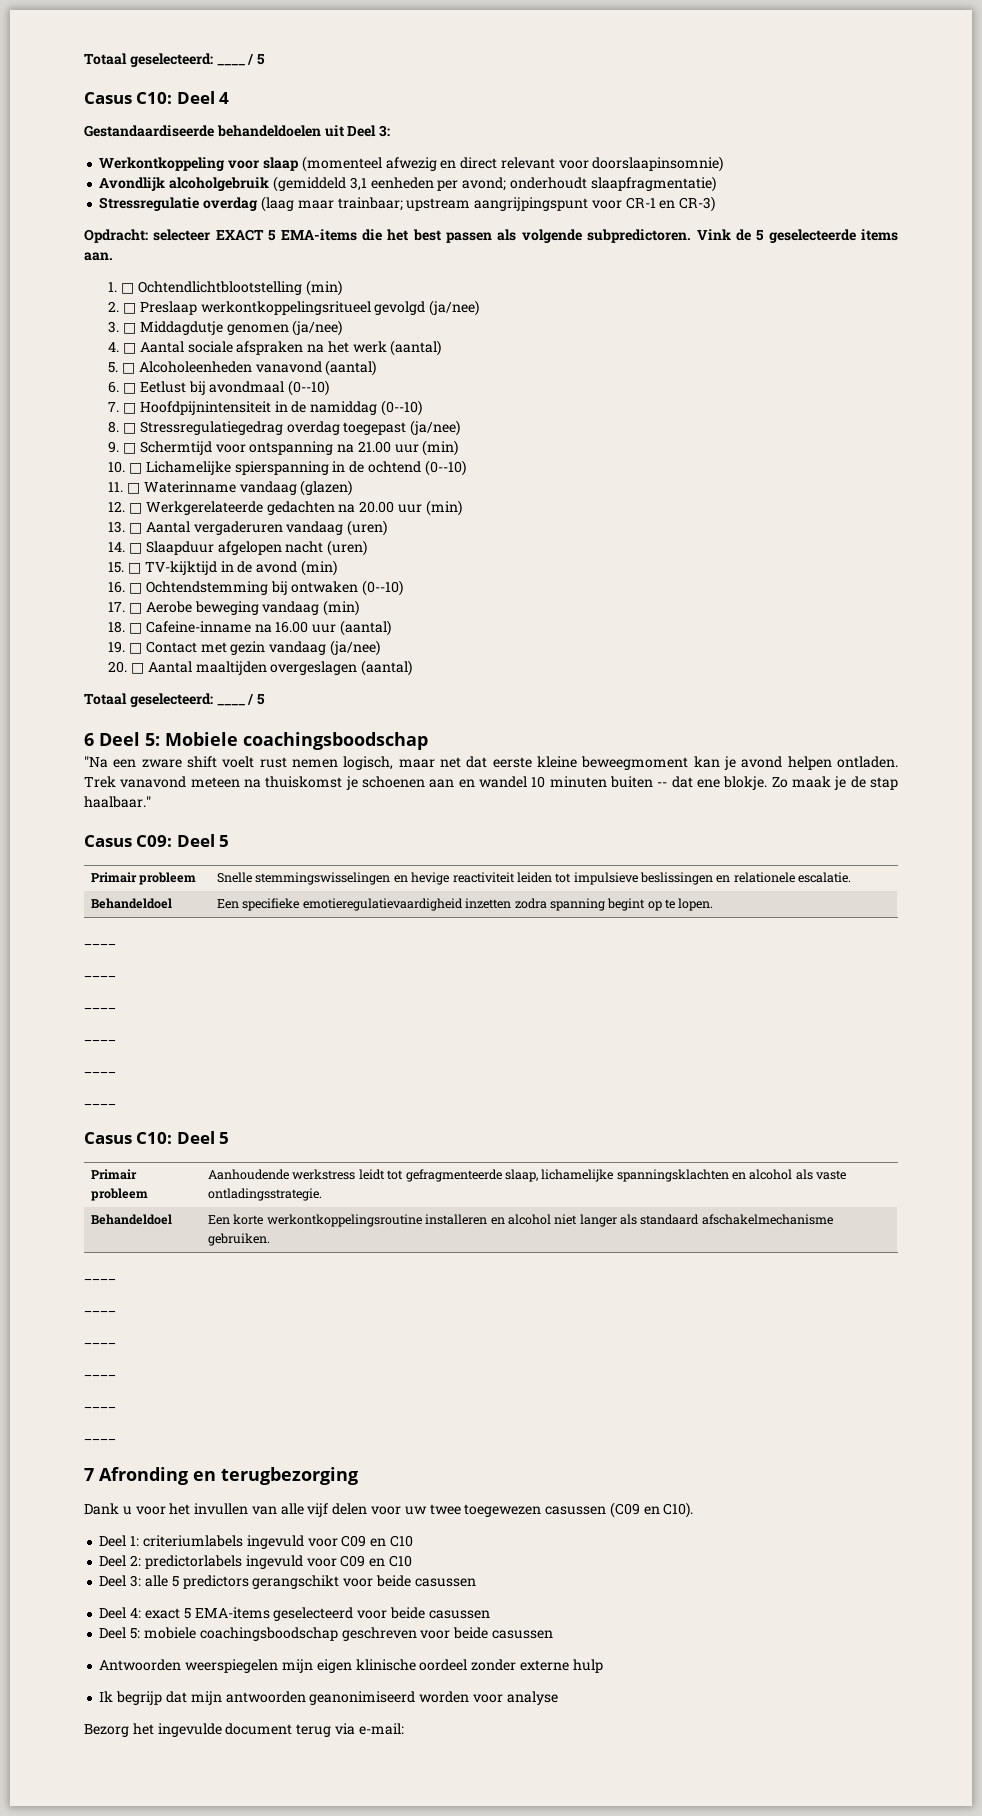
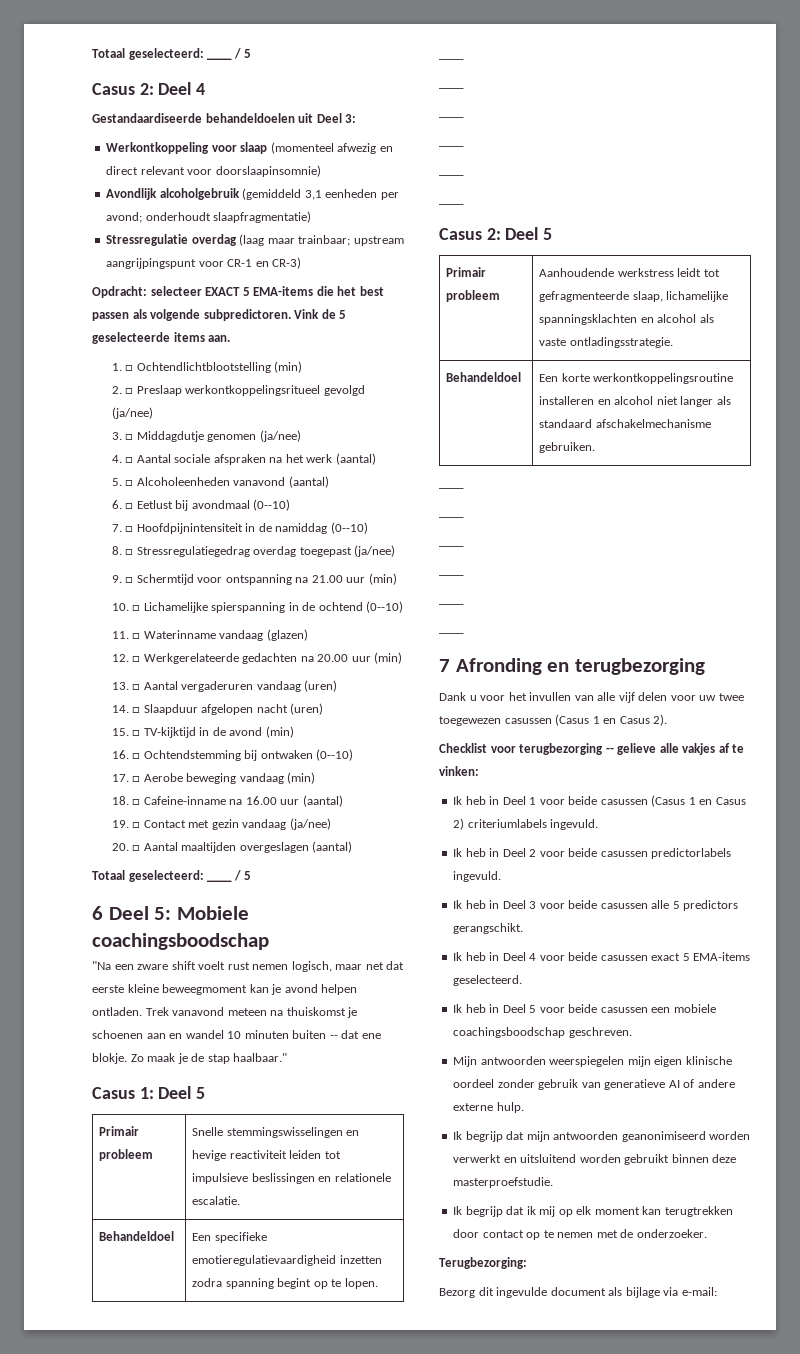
- Casus C10: Deel 4
+ Casus 2: Deel 4
- Casus C09: Deel 5
+ Casus 1: Deel 5
- Casus C10: Deel 5
+ Casus 2: Deel 5
- Dank u voor het invullen van alle vijf delen voor uw twee toegewezen casussen (C09 en C10).
- Deel 1: criteriumlabels ingevuld voor C09 en C10
- Deel 2: predictorlabels ingevuld voor C09 en C10
- Deel 3: alle 5 predictors gerangschikt voor beide casussen
- Deel 4: exact 5 EMA-items geselecteerd voor beide casussen
- Deel 5: mobiele coachingsboodschap geschreven voor beide casussen
- Antwoorden weerspiegelen mijn eigen klinische oordeel zonder externe hulp
+ Dank u voor het invullen van alle vijf delen voor uw twee toegewezen casussen (Casus 1 en Casus 2).
+ Checklist voor terugbezorging -- gelieve alle vakjes af te vinken:
+ Ik heb in Deel 1 voor beide casussen (Casus 1 en Casus 2) criteriumlabels ingevuld.
+ Ik heb in Deel 2 voor beide casussen predictorlabels ingevuld.
+ Ik heb in Deel 3 voor beide casussen alle 5 predictors gerangschikt.
+ Ik heb in Deel 4 voor beide casussen exact 5 EMA-items geselecteerd.
+ Ik heb in Deel 5 voor beide casussen een mobiele coachingsboodschap geschreven.
+ Mijn antwoorden weerspiegelen mijn eigen klinische oordeel zonder gebruik van generatieve AI of andere externe hulp.
- Ik begrijp dat mijn antwoorden geanonimiseerd worden voor analyse
+ Ik begrijp dat mijn antwoorden geanonimiseerd worden verwerkt en uitsluitend worden gebruikt binnen deze masterproefstudie.
+ Ik begrijp dat ik mij op elk moment kan terugtrekken door contact op te nemen met de onderzoeker.
+ Terugbezorging:
- Bezorg het ingevulde document terug via e-mail:
+ Bezorg dit ingevulde document als bijlage via e-mail:

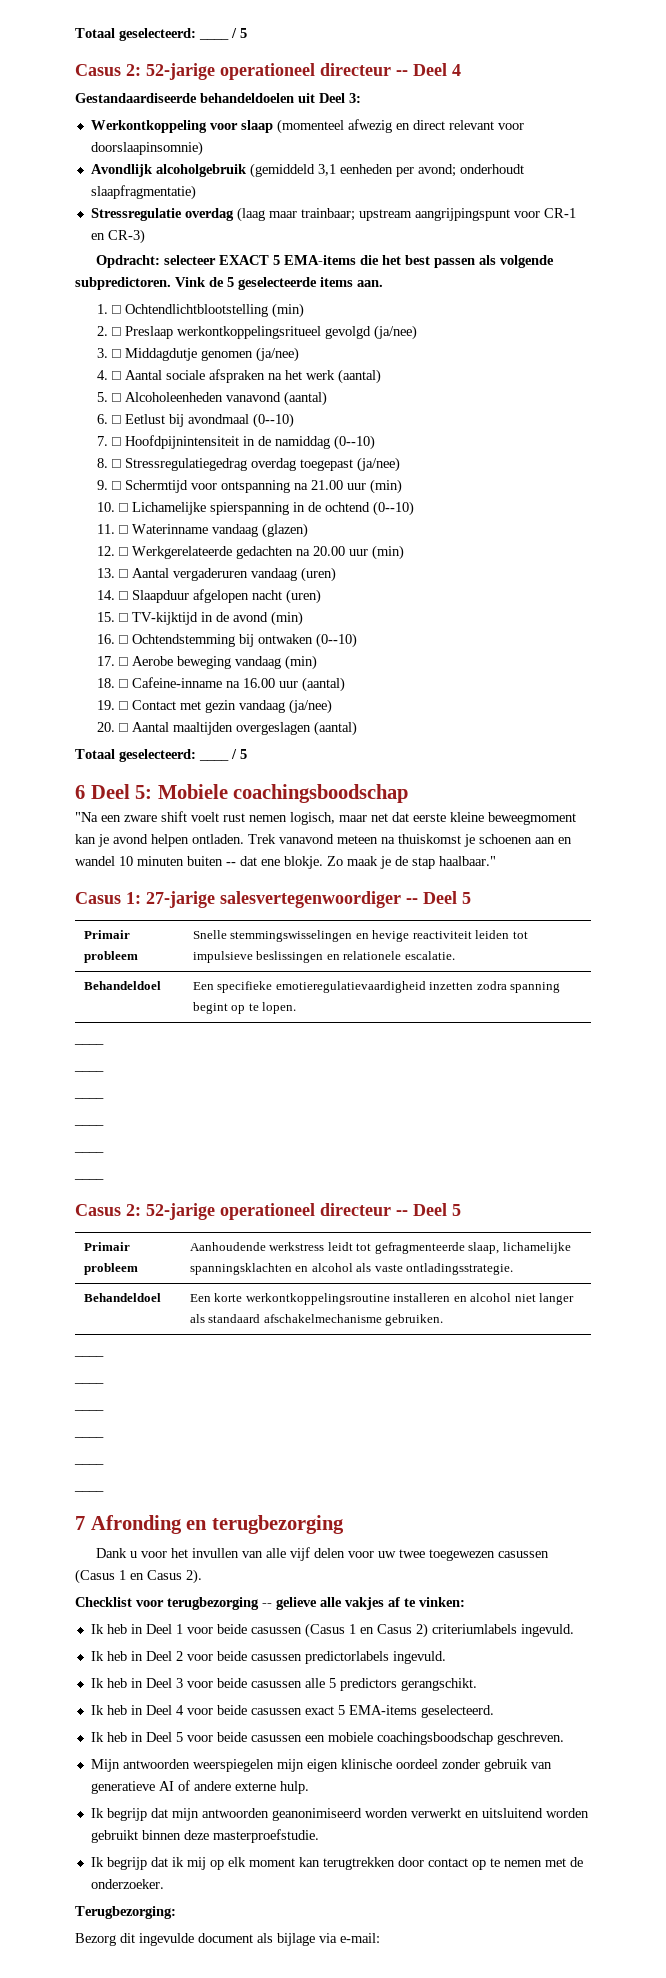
- Casus 2: Deel 4
+ Casus 2: 52-jarige operationeel directeur -- Deel 4
- Casus 1: Deel 5
+ Casus 1: 27-jarige salesvertegenwoordiger -- Deel 5
- Casus 2: Deel 5
+ Casus 2: 52-jarige operationeel directeur -- Deel 5

